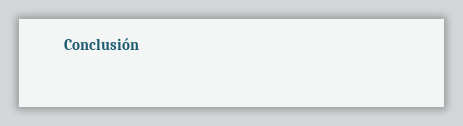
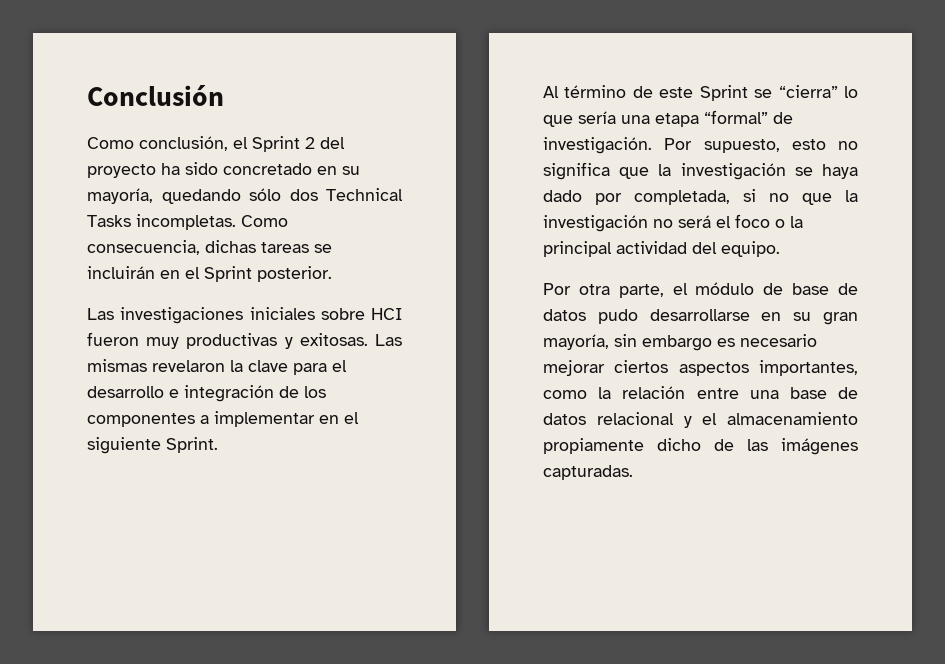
+ Como conclusión, el Sprint 2 del proyecto ha sido concretado en su mayoría, quedando sólo dos Technical Tasks incompletas. Como consecuencia, dichas tareas se incluirán en el Sprint posterior.
+ Las investigaciones iniciales sobre HCI fueron muy productivas y exitosas. Las mismas revelaron la clave para el desarrollo e integración de los componentes a implementar en el siguiente Sprint.
+ Al término de este Sprint se “cierra” lo que sería una etapa “formal” de investigación. Por supuesto, esto no significa que la investigación se haya dado por completada, si no que la investigación no será el foco o la principal actividad del equipo.
+ Por otra parte, el módulo de base de datos pudo desarrollarse en su gran mayoría, sin embargo es necesario mejorar ciertos aspectos importantes, como la relación entre una base de datos relacional y el almacenamiento propiamente dicho de las imágenes capturadas.

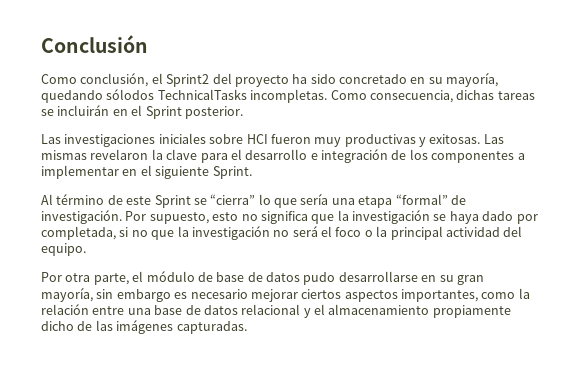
- Como conclusión, el Sprint 2 del proyecto ha sido concretado en su mayoría, quedando sólo dos Technical Tasks incompletas.
+ Como conclusión, el Sprint2 del proyecto ha sido concretado en su mayoría, quedando sólodos TechnicalTasks incompletas.

